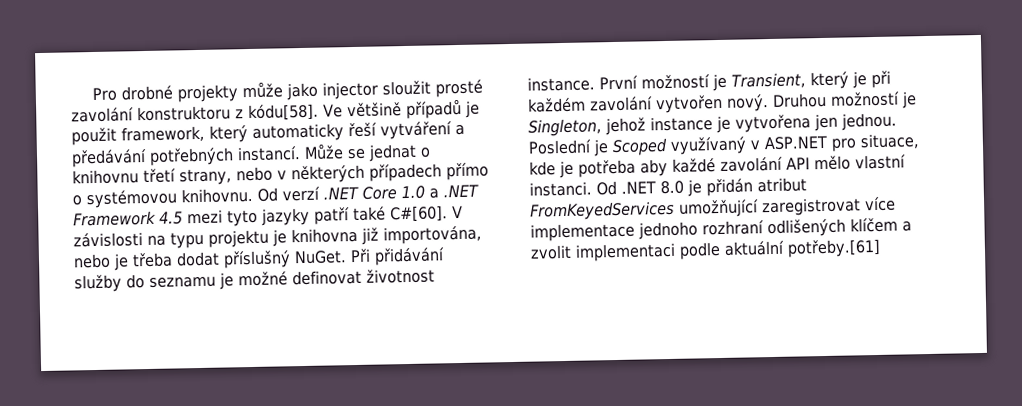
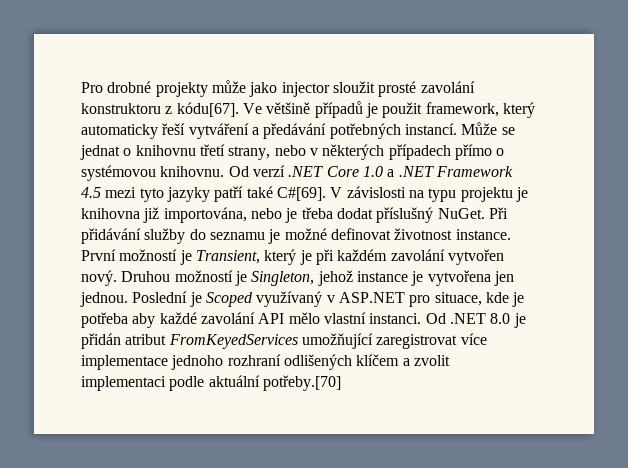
- Pro drobné projekty může jako injector sloužit prosté zavolání konstruktoru z kódu[58].
+ Pro drobné projekty může jako injector sloužit prosté zavolání konstruktoru z kódu[67].
- Od verzí .NET Core 1.0 a .NET Framework 4.5 mezi tyto jazyky patří také C#[60].
+ Od verzí .NET Core 1.0 a .NET Framework 4.5 mezi tyto jazyky patří také C#[69].
- Od .NET 8.0 je přidán atribut FromKeyedServices umožňující zaregistrovat více implementace jednoho rozhraní odlišených klíčem a zvolit implementaci podle aktuální potřeby.[61]
+ Od .NET 8.0 je přidán atribut FromKeyedServices umožňující zaregistrovat více implementace jednoho rozhraní odlišených klíčem a zvolit implementaci podle aktuální potřeby.[70]

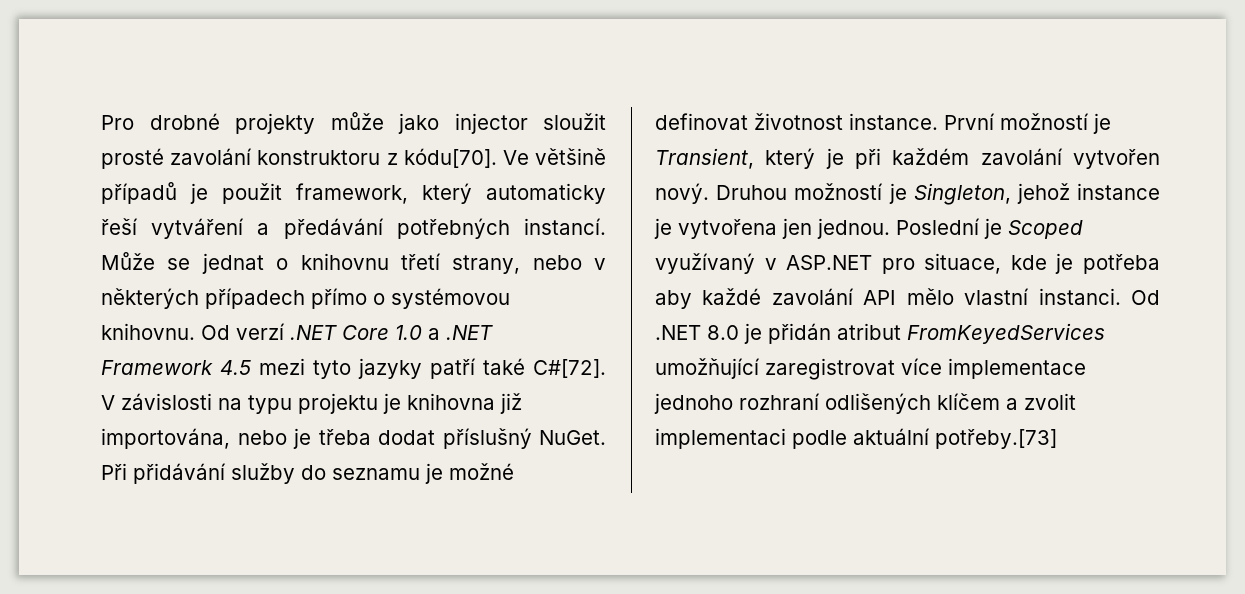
- Pro drobné projekty může jako injector sloužit prosté zavolání konstruktoru z kódu[67].
+ Pro drobné projekty může jako injector sloužit prosté zavolání konstruktoru z kódu[70].
- Od verzí .NET Core 1.0 a .NET Framework 4.5 mezi tyto jazyky patří také C#[69].
+ Od verzí .NET Core 1.0 a .NET Framework 4.5 mezi tyto jazyky patří také C#[72].
- Od .NET 8.0 je přidán atribut FromKeyedServices umožňující zaregistrovat více implementace jednoho rozhraní odlišených klíčem a zvolit implementaci podle aktuální potřeby.[70]
+ Od .NET 8.0 je přidán atribut FromKeyedServices umožňující zaregistrovat více implementace jednoho rozhraní odlišených klíčem a zvolit implementaci podle aktuální potřeby.[73]

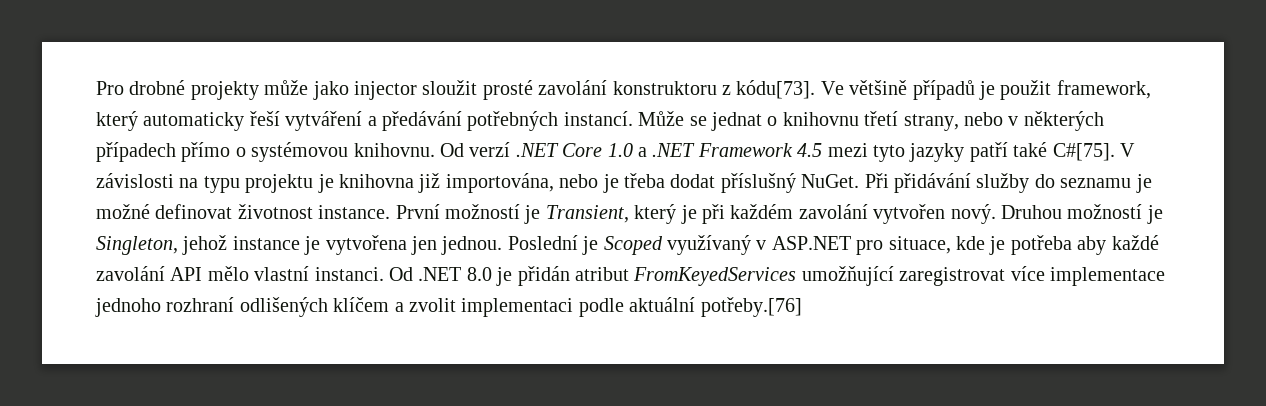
- Pro drobné projekty může jako injector sloužit prosté zavolání konstruktoru z kódu[70].
+ Pro drobné projekty může jako injector sloužit prosté zavolání konstruktoru z kódu[73].
- Od verzí .NET Core 1.0 a .NET Framework 4.5 mezi tyto jazyky patří také C#[72].
+ Od verzí .NET Core 1.0 a .NET Framework 4.5 mezi tyto jazyky patří také C#[75].
- Od .NET 8.0 je přidán atribut FromKeyedServices umožňující zaregistrovat více implementace jednoho rozhraní odlišených klíčem a zvolit implementaci podle aktuální potřeby.[73]
+ Od .NET 8.0 je přidán atribut FromKeyedServices umožňující zaregistrovat více implementace jednoho rozhraní odlišených klíčem a zvolit implementaci podle aktuální potřeby.[76]

